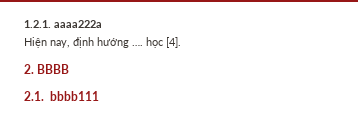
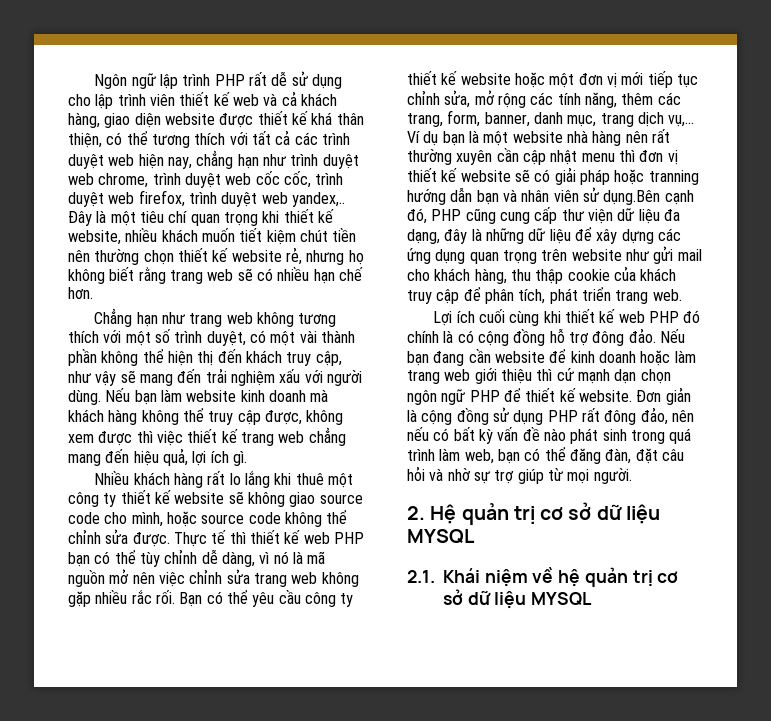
- 1.2.1. aaaa222a
- Hiện nay, định hướng …. học [4].
- 2. BBBB
- 2.1. bbbb111
+ Ngôn ngữ lập trình PHP rất dễ sử dụng cho lập trình viên thiết kế web và cả khách hàng, giao diện website được thiết kế khá thân thiện, có thể tương thích với tất cả các trình duyệt web hiện nay, chẳng hạn như trình duyệt web chrome, trình duyệt web cốc cốc, trình duyệt web firefox, trình duyệt web yandex,.. Đây là một tiêu chí quan trọng khi thiết kế website, nhiều khách muốn tiết kiệm chút tiền nên thường chọn thiết kế website rẻ, nhưng họ không biết rằng trang web sẽ có nhiều hạn chế hơn.
+ Chẳng hạn như trang web không tương thích với một số trình duyệt, có một vài thành phần không thể hiện thị đến khách truy cập, như vậy sẽ mang đến trải nghiệm xấu với người dùng. Nếu bạn làm website kinh doanh mà khách hàng không thể truy cập được, không xem được thì việc thiết kế trang web chẳng mang đến hiệu quả, lợi ích gì.
+ Nhiều khách hàng rất lo lắng khi thuê một công ty thiết kế website sẽ không giao source code cho mình, hoặc source code không thể chỉnh sửa được. Thực tế thì thiết kế web PHP bạn có thể tùy chỉnh dễ dàng, vì nó là mã nguồn mở nên việc chỉnh sửa trang web không gặp nhiều rắc rối. Bạn có thể yêu cầu công ty thiết kế website hoặc một đơn vị mới tiếp tục chỉnh sửa, mở rộng các tính năng, thêm các trang, form, banner, danh mục, trang dịch vụ,… Ví dụ bạn là một website nhà hàng nên rất thường xuyên cần cập nhật menu thì đơn vị thiết kế website sẽ có giải pháp hoặc tranning hướng dẫn bạn và nhân viên sử dụng.Bên cạnh đó, PHP cũng cung cấp thư viện dữ liệu đa dạng, đây là những dữ liệu để xây dựng các ứng dụng quan trọng trên website như gửi mail cho khách hàng, thu thập cookie của khách truy cập để phân tích, phát triển trang web.
+ Lợi ích cuối cùng khi thiết kế web PHP đó chính là có cộng đồng hỗ trợ đông đảo. Nếu bạn đang cần website để kinh doanh hoặc làm trang web giới thiệu thì cứ mạnh dạn chọn ngôn ngữ PHP để thiết kế website. Đơn giản là cộng đồng sử dụng PHP rất đông đảo, nên nếu có bất kỳ vấn đề nào phát sinh trong quá trình làm web, bạn có thể đăng đàn, đặt câu hỏi và nhờ sự trợ giúp từ mọi người.
+ 2. Hệ quản trị cơ sở dữ liệu MYSQL
+ 2.1. Khái niệm về hệ quản trị cơ sở dữ liệu MYSQL

